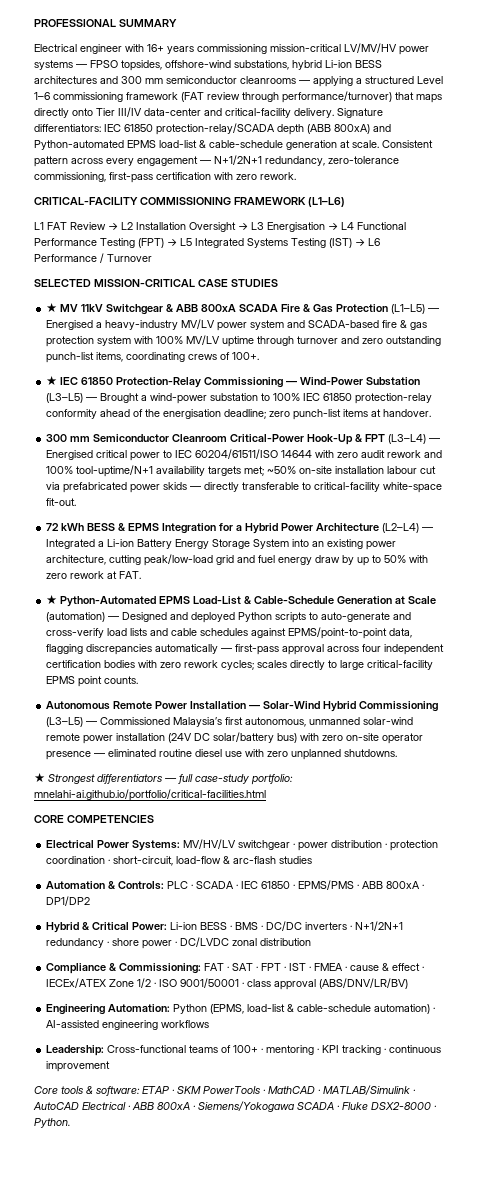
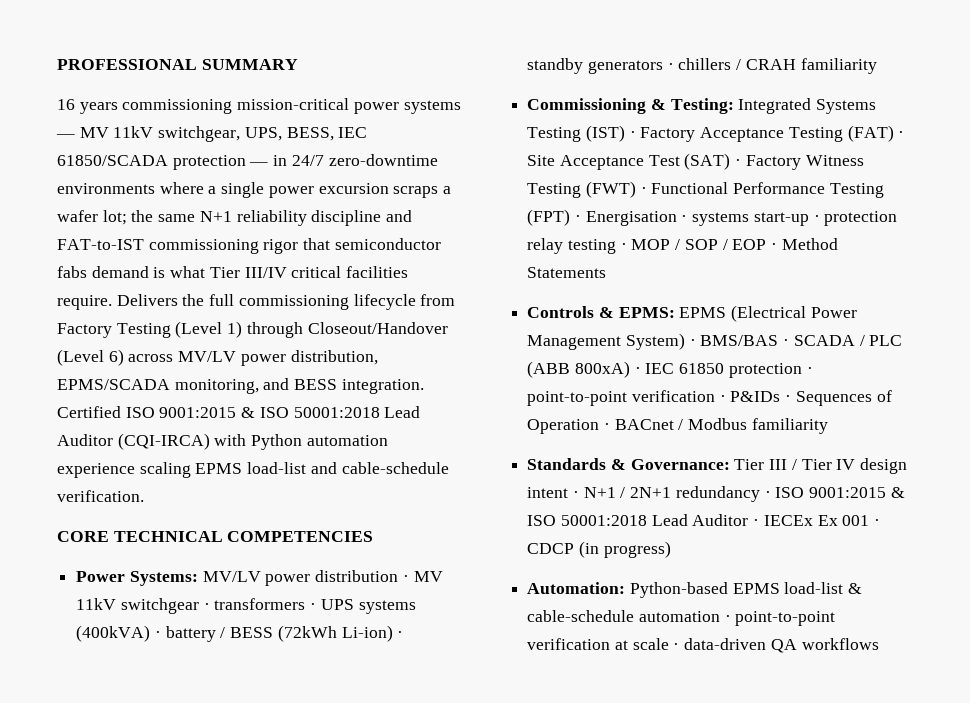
- Electrical engineer with 16+ years commissioning mission-critical LV/MV/HV power systems — FPSO topsides, offshore-wind substations, hybrid Li-ion BESS architectures and 300 mm semiconductor cleanrooms — applying a structured Level 1–6 commissioning framework (FAT review through performance/turnover) that maps directly onto Tier III/IV data-center and critical-facility delivery. Signature differentiators: IEC 61850 protection-relay/SCADA depth (ABB 800xA) and Python-automated EPMS load-list & cable-schedule generation at scale. Consistent pattern across every engagement — N+1/2N+1 redundancy, zero-tolerance commissioning, first-pass certification with zero rework.
- CRITICAL-FACILITY COMMISSIONING FRAMEWORK (L1–L6)
- L1 FAT Review → L2 Installation Oversight → L3 Energisation → L4 Functional Performance Testing (FPT) → L5 Integrated Systems Testing (IST) → L6 Performance / Turnover
- SELECTED MISSION-CRITICAL CASE STUDIES
- ★ MV 11kV Switchgear & ABB 800xA SCADA Fire & Gas Protection (L1–L5) — Energised a heavy-industry MV/LV power system and SCADA-based fire & gas protection system with 100% MV/LV uptime through turnover and zero outstanding punch-list items, coordinating crews of 100+.
- ★ IEC 61850 Protection-Relay Commissioning — Wind-Power Substation (L3–L5) — Brought a wind-power substation to 100% IEC 61850 protection-relay conformity ahead of the energisation deadline; zero punch-list items at handover.
- 300 mm Semiconductor Cleanroom Critical-Power Hook-Up & FPT (L3–L4) — Energised critical power to IEC 60204/61511/ISO 14644 with zero audit rework and 100% tool-uptime/N+1 availability targets met; ~50% on-site installation labour cut via prefabricated power skids — directly transferable to critical-facility white-space fit-out.
- 72 kWh BESS & EPMS Integration for a Hybrid Power Architecture (L2–L4) — Integrated a Li-ion Battery Energy Storage System into an existing power architecture, cutting peak/low-load grid and fuel energy draw by up to 50% with zero rework at FAT.
- ★ Python-Automated EPMS Load-List & Cable-Schedule Generation at Scale (automation) — Designed and deployed Python scripts to auto-generate and cross-verify load lists and cable schedules against EPMS/point-to-point data, flagging discrepancies automatically — first-pass approval across four independent certification bodies with zero rework cycles; scales directly to large critical-facility EPMS point counts.
- Autonomous Remote Power Installation — Solar-Wind Hybrid Commissioning (L3–L5) — Commissioned Malaysia’s first autonomous, unmanned solar-wind remote power installation (24V DC solar/battery bus) with zero on-site operator presence — eliminated routine diesel use with zero unplanned shutdowns.
- ★ Strongest differentiators — full case-study portfolio: mnelahi-ai.github.io/portfolio/critical-facilities.html
- CORE COMPETENCIES
- Electrical Power Systems: MV/HV/LV switchgear · power distribution · protection coordination · short-circuit, load-flow & arc-flash studies
- Automation & Controls: PLC · SCADA · IEC 61850 · EPMS/PMS · ABB 800xA · DP1/DP2
- Hybrid & Critical Power: Li-ion BESS · BMS · DC/DC inverters · N+1/2N+1 redundancy · shore power · DC/LVDC zonal distribution
- Compliance & Commissioning: FAT · SAT · FPT · IST · FMEA · cause & effect · IECEx/ATEX Zone 1/2 · ISO 9001/50001 · class approval (ABS/DNV/LR/BV)
- Engineering Automation: Python (EPMS, load-list & cable-schedule automation) · AI-assisted engineering workflows
- Leadership: Cross-functional teams of 100+ · mentoring · KPI tracking · continuous improvement
- Core tools & software: ETAP · SKM PowerTools · MathCAD · MATLAB/Simulink · AutoCAD Electrical · ABB 800xA · Siemens/Yokogawa SCADA · Fluke DSX2-8000 · Python.
+ 16 years commissioning mission-critical power systems — MV 11kV switchgear, UPS, BESS, IEC 61850/SCADA protection — in 24/7 zero-downtime environments where a single power excursion scraps a wafer lot; the same N+1 reliability discipline and FAT-to-IST commissioning rigor that semiconductor fabs demand is what Tier III/IV critical facilities require. Delivers the full commissioning lifecycle from Factory Testing (Level 1) through Closeout/Handover (Level 6) across MV/LV power distribution, EPMS/SCADA monitoring, and BESS integration. Certified ISO 9001:2015 & ISO 50001:2018 Lead Auditor (CQI-IRCA) with Python automation experience scaling EPMS load-list and cable-schedule verification.
+ CORE TECHNICAL COMPETENCIES
+ Power Systems: MV/LV power distribution · MV 11kV switchgear · transformers · UPS systems (400kVA) · battery / BESS (72kWh Li-ion) · standby generators · chillers / CRAH familiarity
+ Commissioning & Testing: Integrated Systems Testing (IST) · Factory Acceptance Testing (FAT) · Site Acceptance Test (SAT) · Factory Witness Testing (FWT) · Functional Performance Testing (FPT) · Energisation · systems start-up · protection relay testing · MOP / SOP / EOP · Method Statements
+ Controls & EPMS: EPMS (Electrical Power Management System) · BMS/BAS · SCADA / PLC (ABB 800xA) · IEC 61850 protection · point-to-point verification · P&IDs · Sequences of Operation · BACnet / Modbus familiarity
+ Standards & Governance: Tier III / Tier IV design intent · N+1 / 2N+1 redundancy · ISO 9001:2015 & ISO 50001:2018 Lead Auditor · IECEx Ex 001 · CDCP (in progress)
+ Automation: Python-based EPMS load-list & cable-schedule automation · point-to-point verification at scale · data-driven QA workflows

